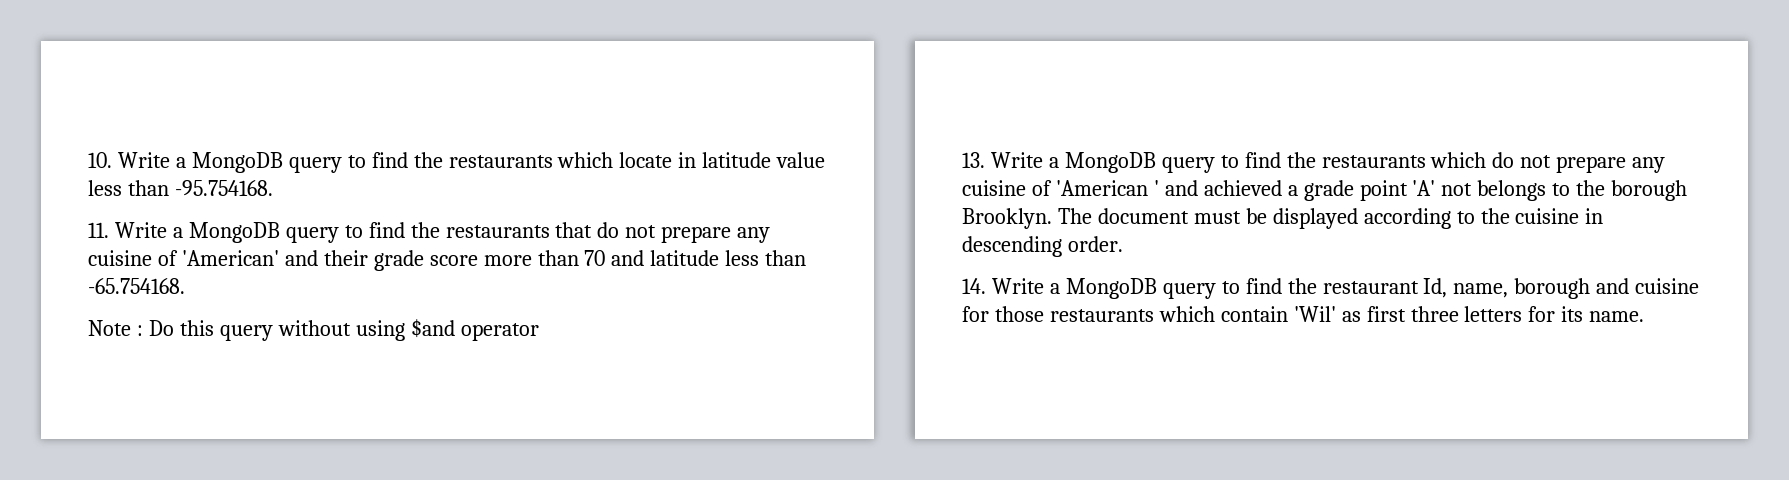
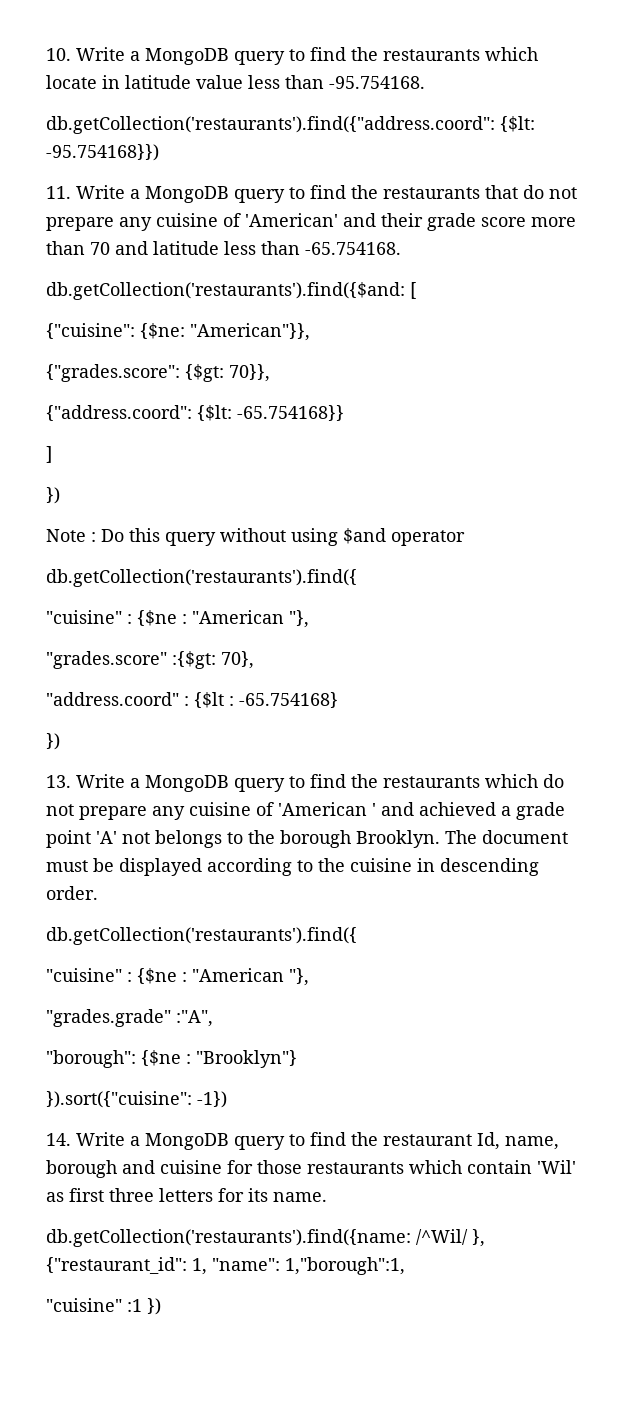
+ db.getCollection('restaurants').find({"address.coord": {$lt: -95.754168}})
+ db.getCollection('restaurants').find({$and: [
+ {"cuisine": {$ne: "American"}},
+ {"grades.score": {$gt: 70}},
+ {"address.coord": {$lt: -65.754168}}
+ ]
+ })
  Note : Do this query without using $and operator
+ db.getCollection('restaurants').find({
+ "cuisine" : {$ne : "American "},
+ "grades.score" :{$gt: 70},
+ "address.coord" : {$lt : -65.754168}
+ })
  The document must be displayed according to the cuisine in descending order.
+ db.getCollection('restaurants').find({
+ "cuisine" : {$ne : "American "},
+ "grades.grade" :"A",
+ "borough": {$ne : "Brooklyn"}
+ }).sort({"cuisine": -1})
+ db.getCollection('restaurants').find({name: /^Wil/ }, {"restaurant_id": 1, "name": 1,"borough":1,
+ "cuisine" :1 })

